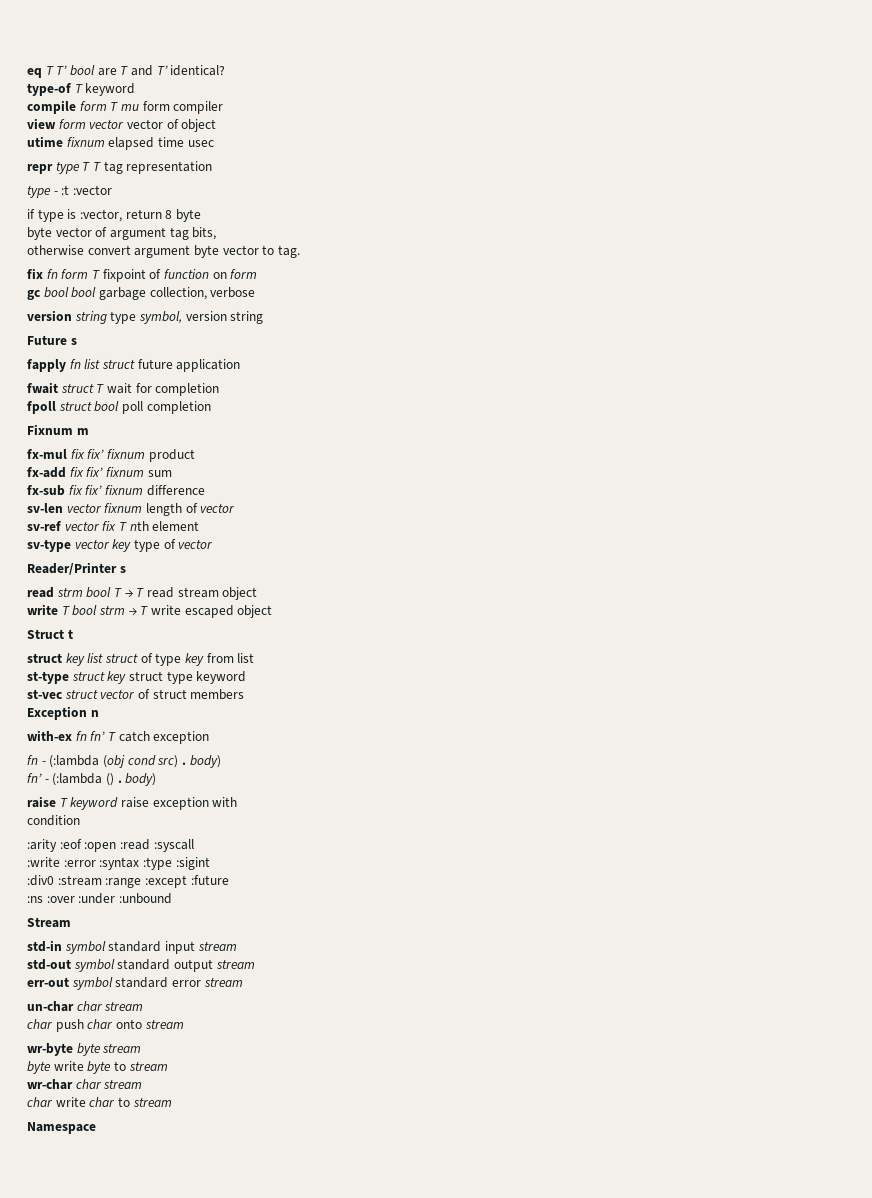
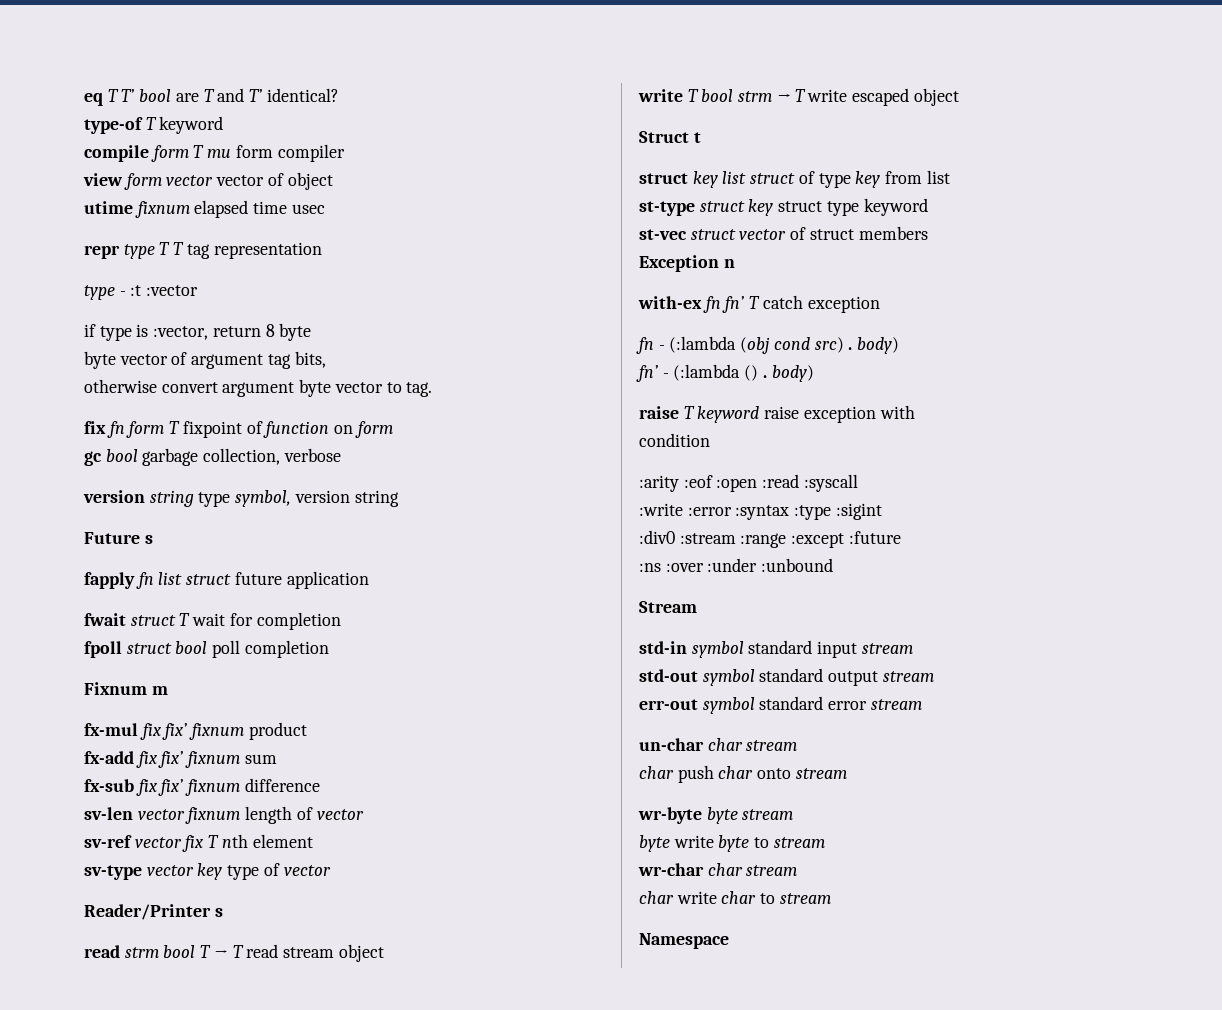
- gc bool bool garbage collection, verbose
+ gc bool garbage collection, verbose

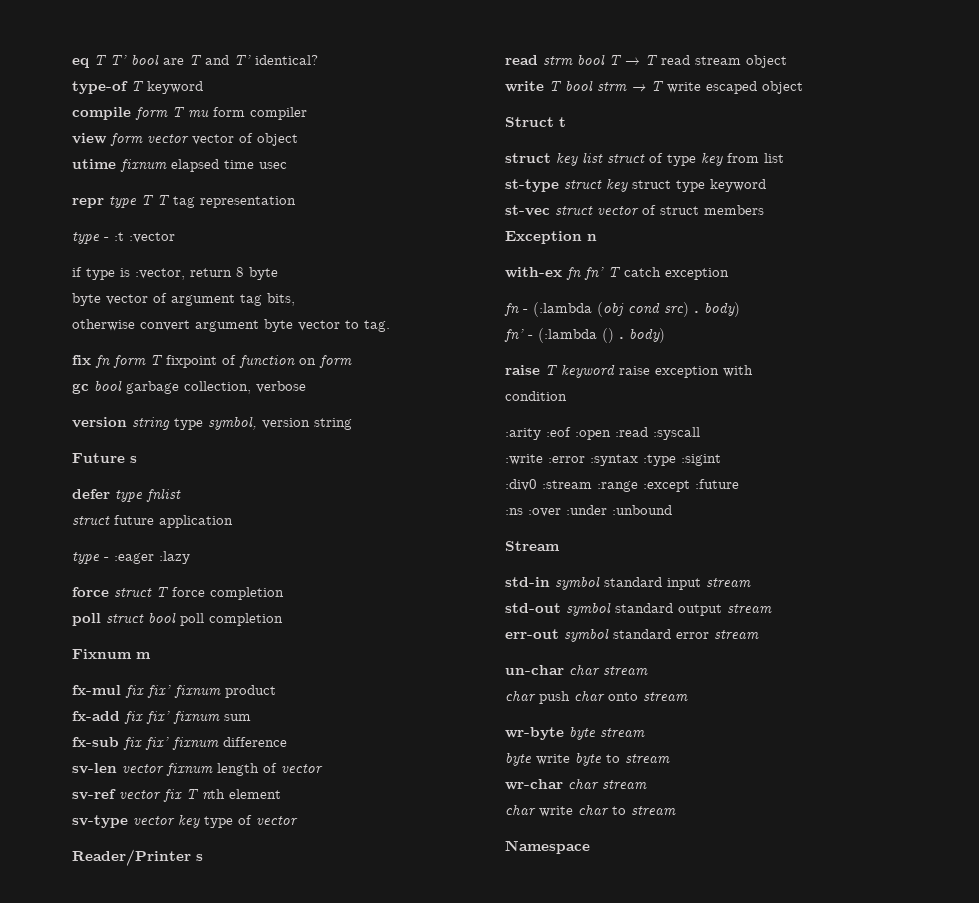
- fapply fn list struct future application
+ defer type fnlist
+ struct future application
- fwait struct T wait for completion
- fpoll struct bool poll completion
+ type - :eager :lazy
+ force struct T force completion
+ poll struct bool poll completion

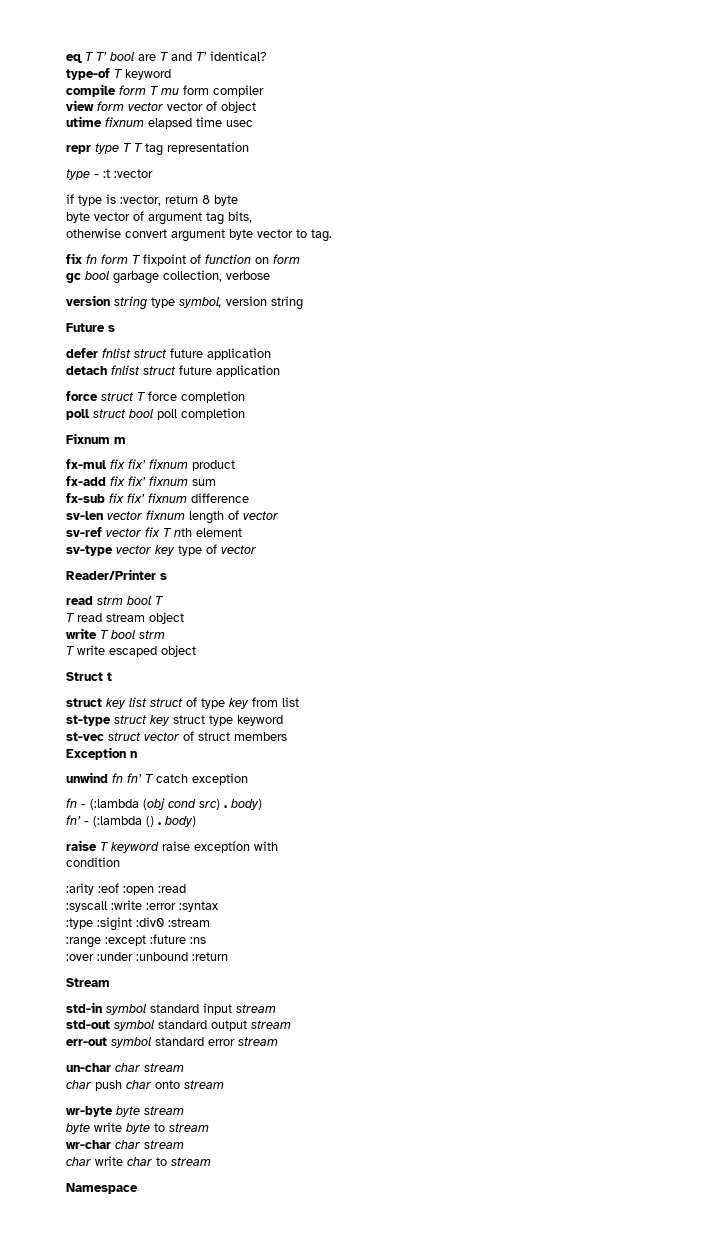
- defer type fnlist
- struct future application
- type - :eager :lazy
+ defer fnlist struct future application
+ detach fnlist struct future application
- read strm bool T → T read stream object
+ read strm bool T
+ T read stream object
- write T bool strm → T write escaped object
+ write T bool strm
+ T write escaped object
- with-ex fn fn’ T catch exception
+ unwind fn fn’ T catch exception
- :arity :eof :open :read :syscall
- :write :error :syntax :type :sigint
- :div0 :stream :range :except :future
- :ns :over :under :unbound
+ :arity :eof :open :read
+ :syscall :write :error :syntax
+ :type :sigint :div0 :stream
+ :range :except :future :ns
+ :over :under :unbound :return

